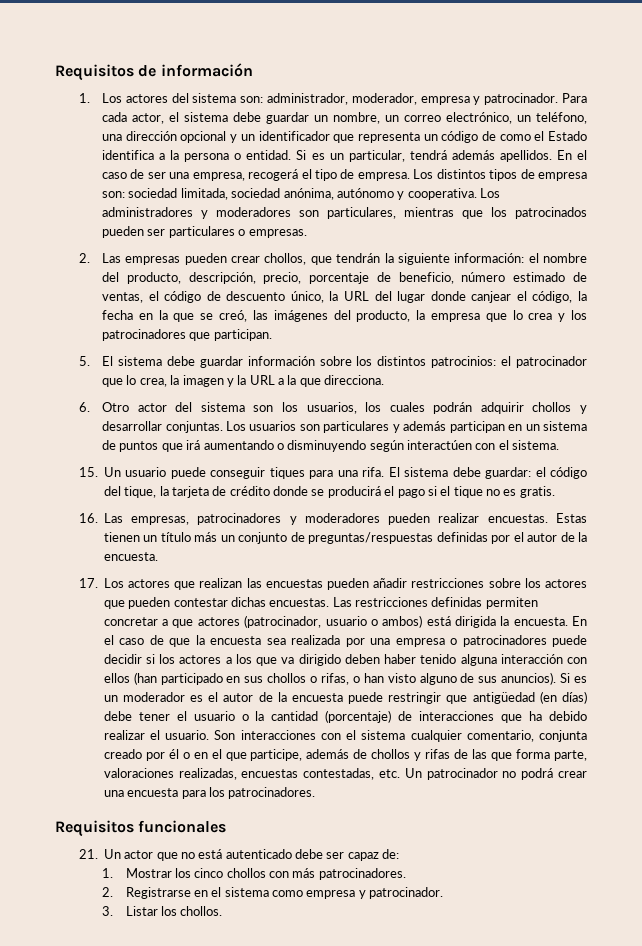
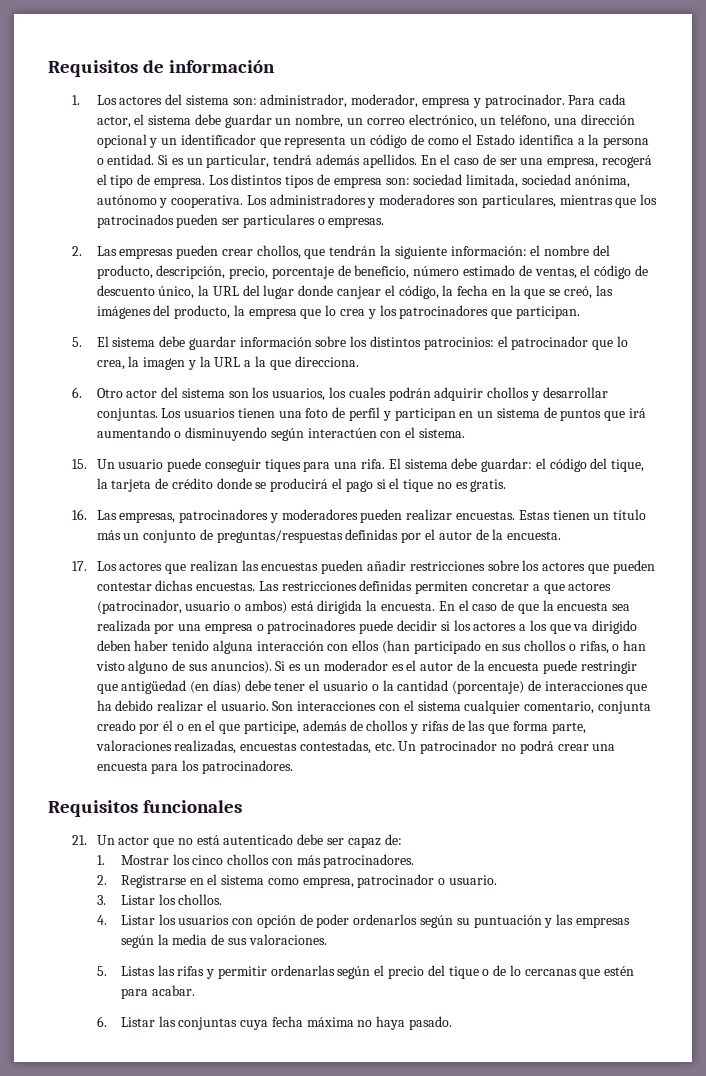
- Los usuarios son particulares y además participan en un sistema de puntos que irá aumentando o disminuyendo según interactúen con el sistema.
+ Los usuarios tienen una foto de perfil y participan en un sistema de puntos que irá aumentando o disminuyendo según interactúen con el sistema.
- 2. Registrarse en el sistema como empresa y patrocinador.
+ 2. Registrarse en el sistema como empresa, patrocinador o usuario.
+ 4. Listar los usuarios con opción de poder ordenarlos según su puntuación y las empresas según la media de sus valoraciones.
+ 5. Listas las rifas y permitir ordenarlas según el precio del tique o de lo cercanas que estén para acabar.
+ 6. Listar las conjuntas cuya fecha máxima no haya pasado.

